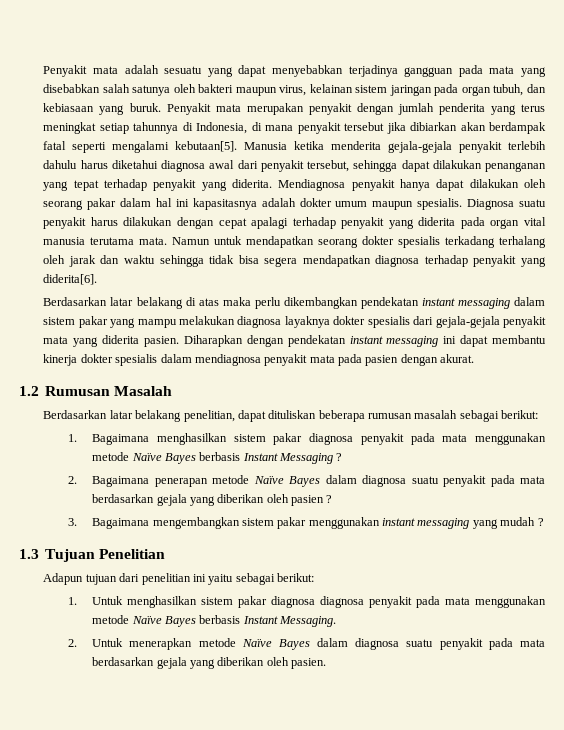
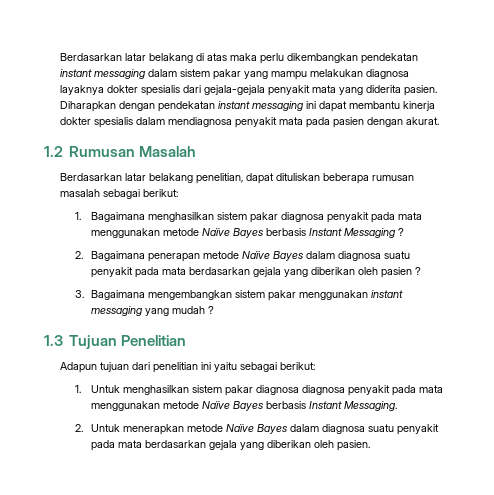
- Penyakit mata adalah sesuatu yang dapat menyebabkan terjadinya gangguan pada mata yang disebabkan salah satunya oleh bakteri maupun virus, kelainan sistem jaringan pada organ tubuh, dan kebiasaan yang buruk. Penyakit mata merupakan penyakit dengan jumlah penderita yang terus meningkat setiap tahunnya di Indonesia, di mana penyakit tersebut jika dibiarkan akan berdampak fatal seperti mengalami kebutaan[5]. Manusia ketika menderita gejala-gejala penyakit terlebih dahulu harus diketahui diagnosa awal dari penyakit tersebut, sehingga dapat dilakukan penanganan yang tepat terhadap penyakit yang diderita. Mendiagnosa penyakit hanya dapat dilakukan oleh seorang pakar dalam hal ini kapasitasnya adalah dokter umum maupun spesialis. Diagnosa suatu penyakit harus dilakukan dengan cepat apalagi terhadap penyakit yang diderita pada organ vital manusia terutama mata. Namun untuk mendapatkan seorang dokter spesialis terkadang terhalang oleh jarak dan waktu sehingga tidak bisa segera mendapatkan diagnosa terhadap penyakit yang diderita[6].

